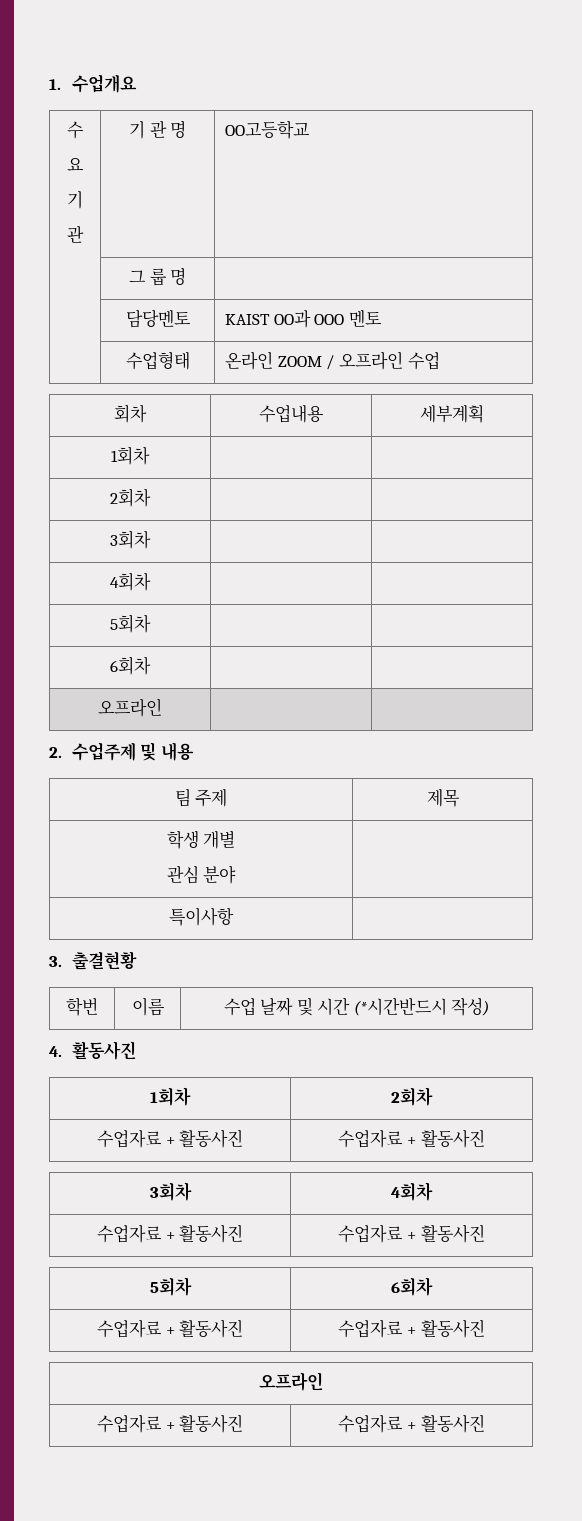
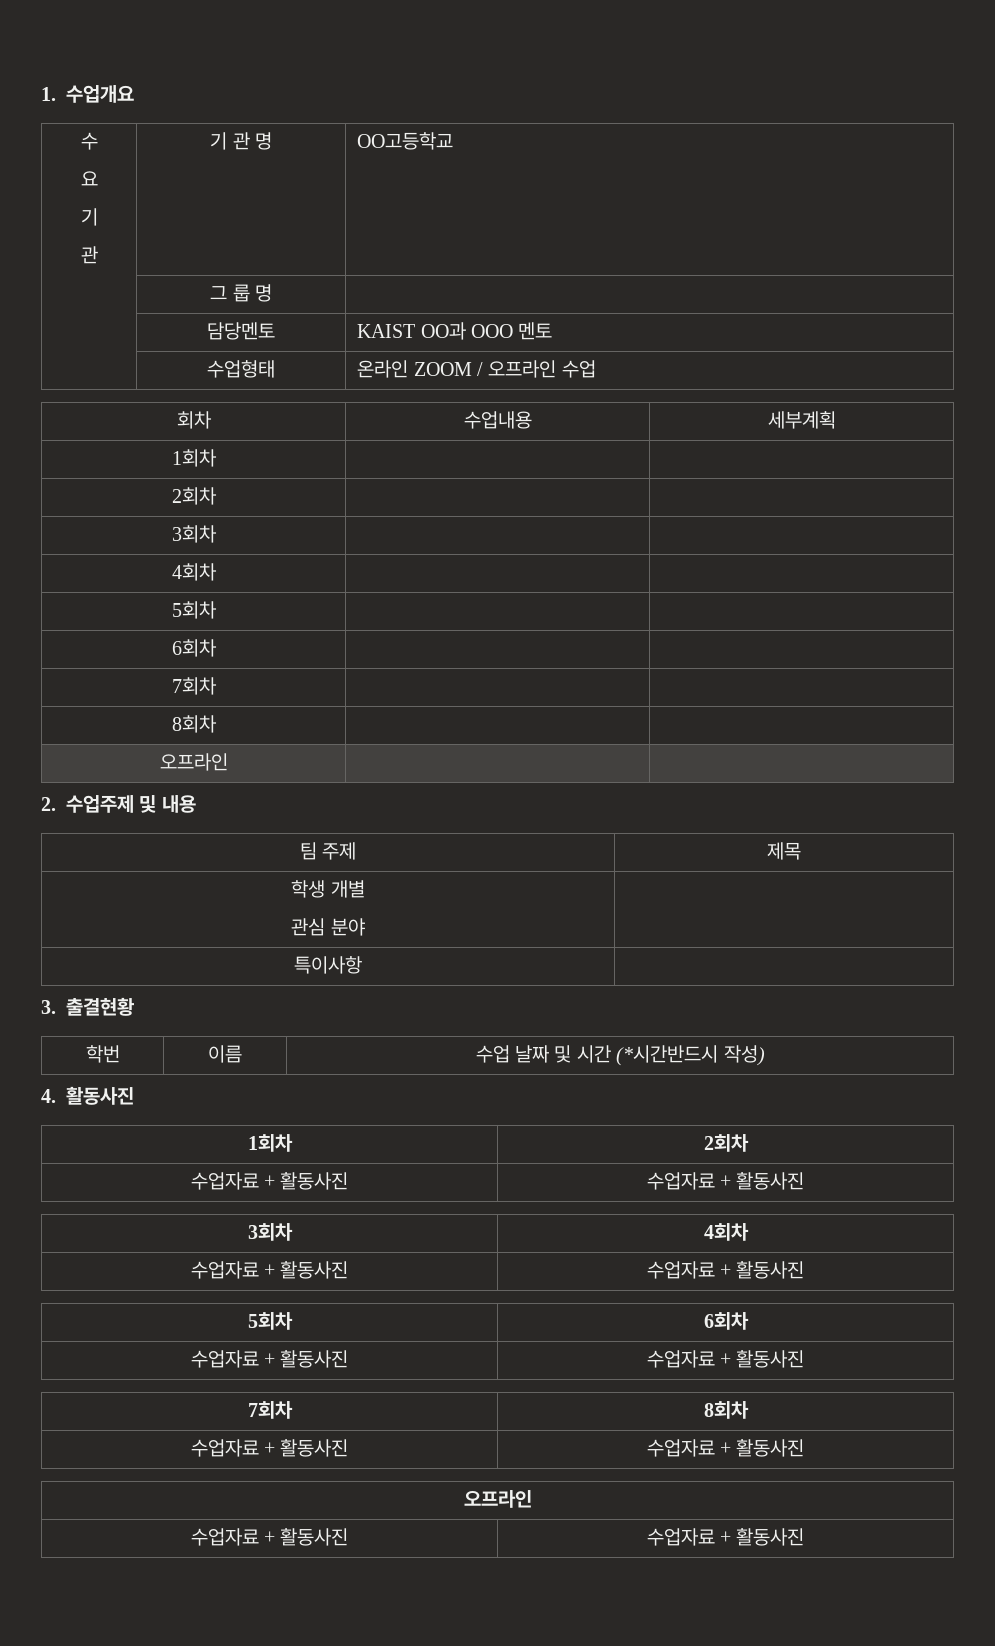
+ 7회차 | |
+ 8회차 | |
+ 7회차 | 8회차
+ 수업자료 + 활동사진 | 수업자료 + 활동사진

